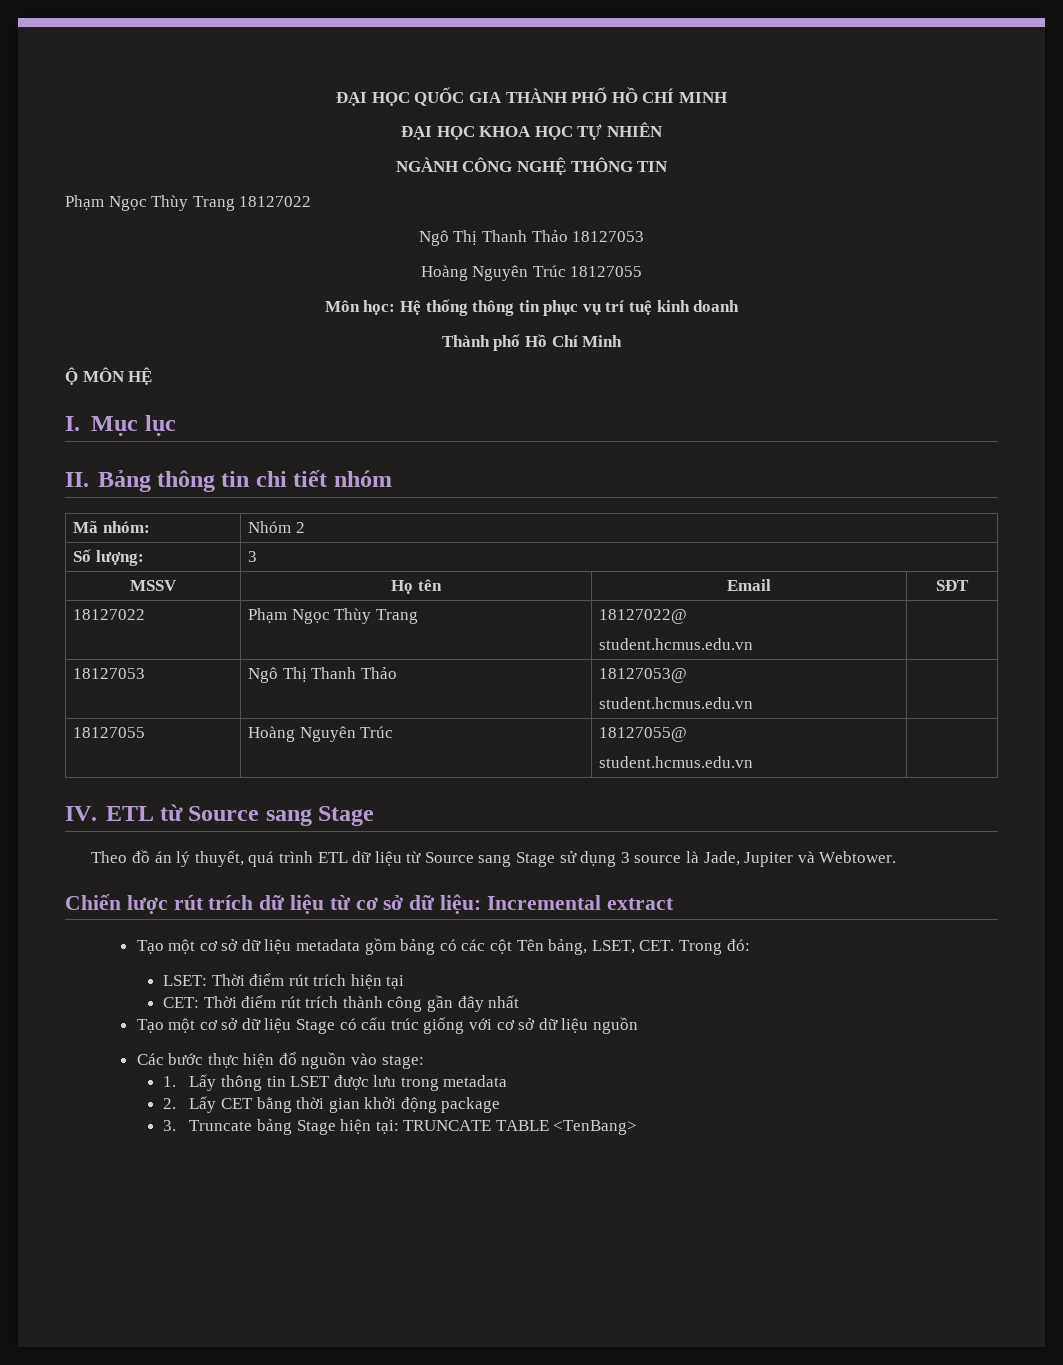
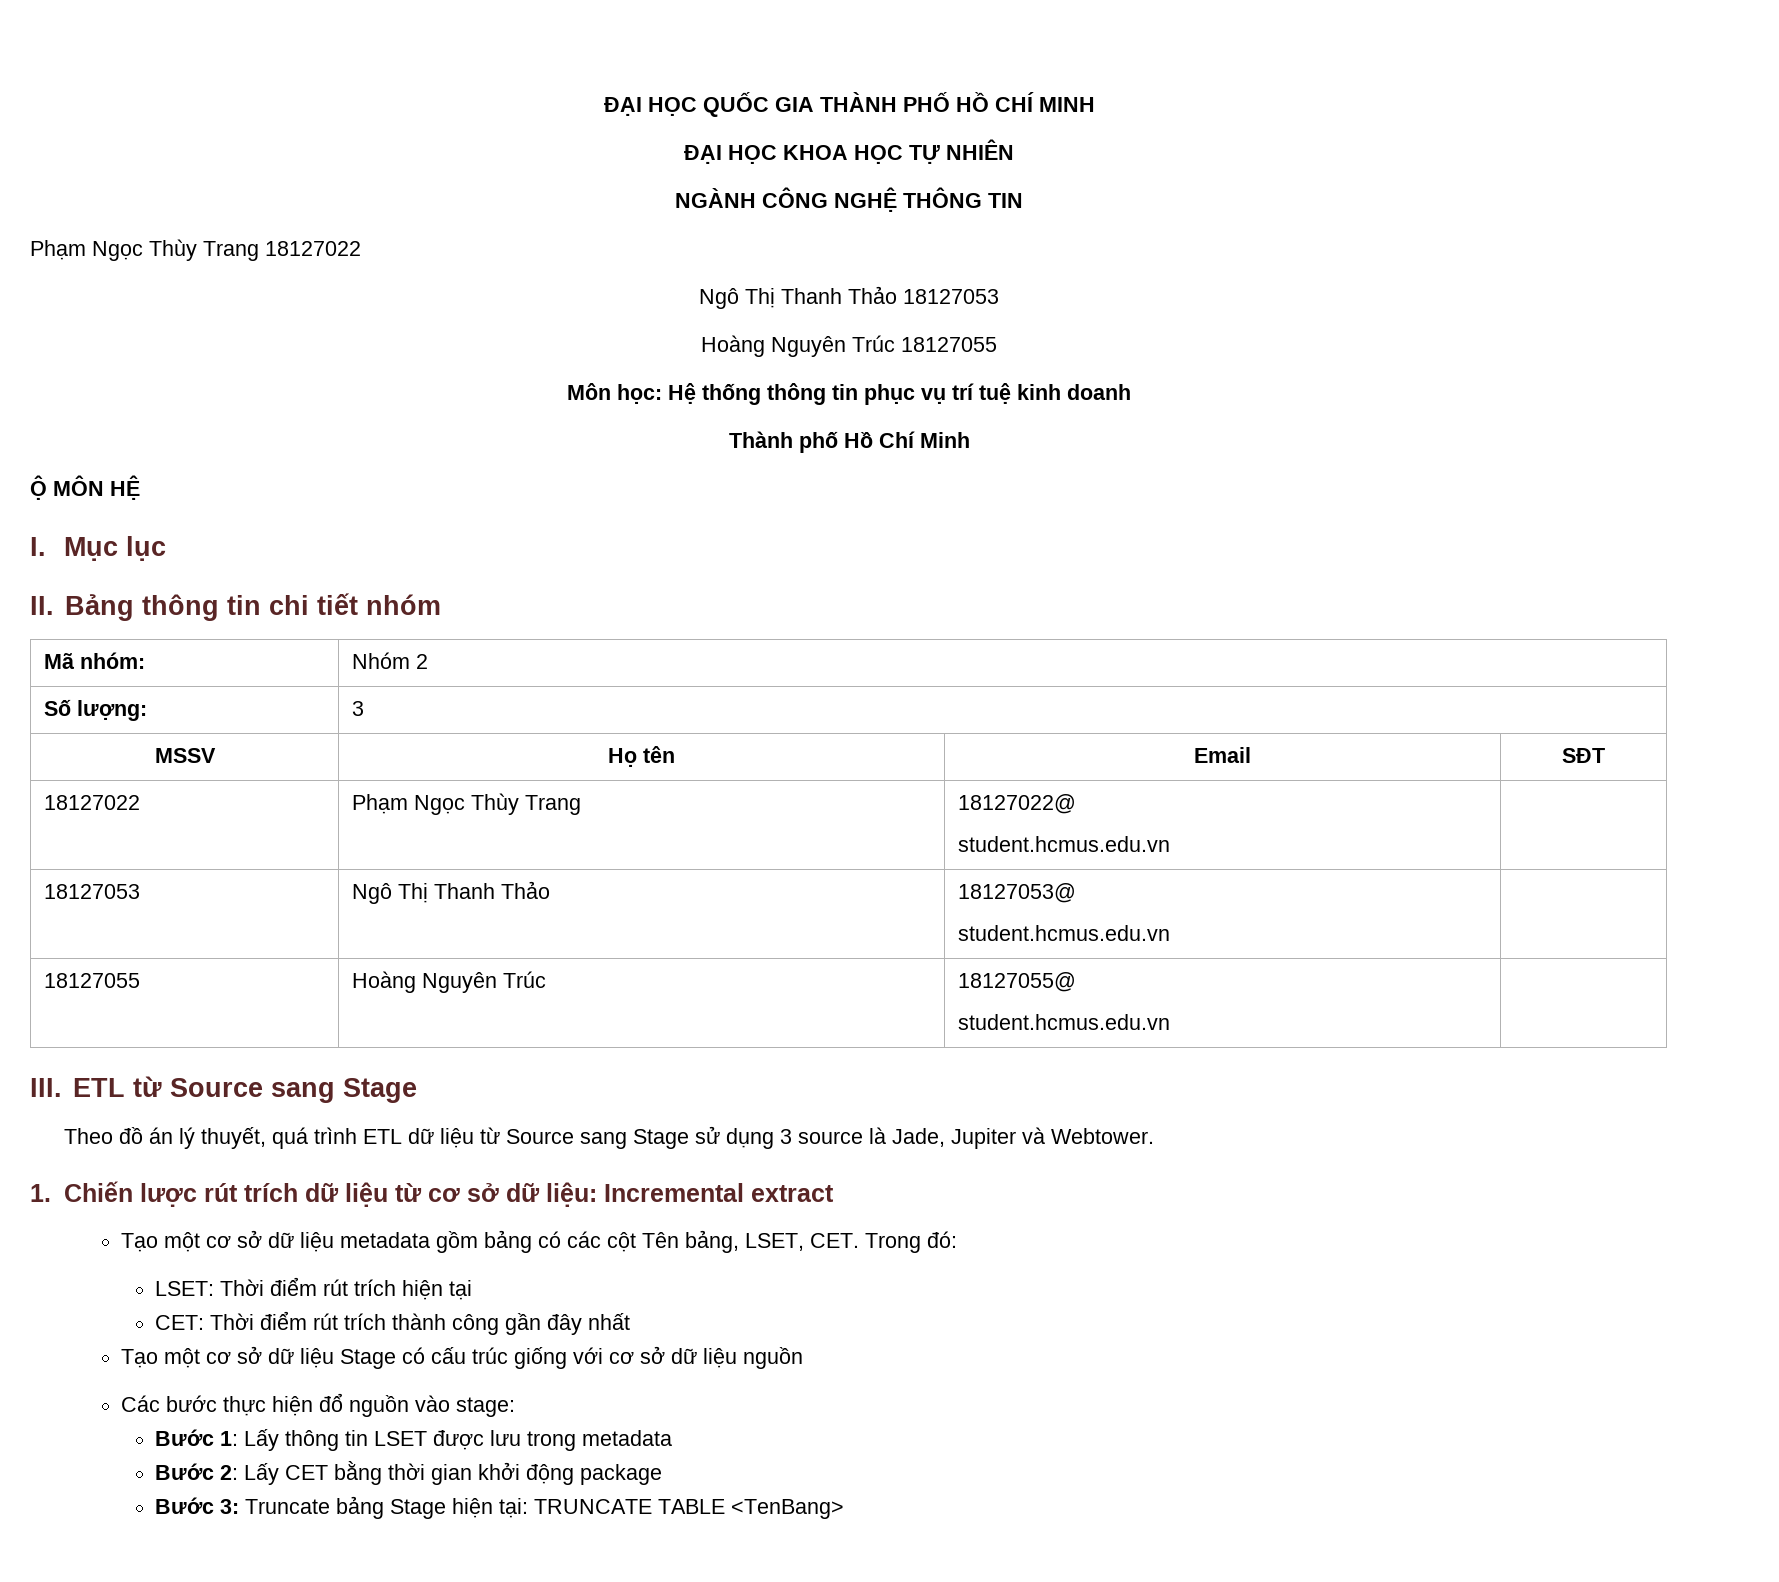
- IV. ETL từ Source sang Stage
+ III. ETL từ Source sang Stage
- Chiến lược rút trích dữ liệu từ cơ sở dữ liệu: Incremental extract
+ 1. Chiến lược rút trích dữ liệu từ cơ sở dữ liệu: Incremental extract
- 1. Lấy thông tin LSET được lưu trong metadata
+ Bước 1: Lấy thông tin LSET được lưu trong metadata
- 2. Lấy CET bằng thời gian khởi động package
+ Bước 2: Lấy CET bằng thời gian khởi động package
- 3. Truncate bảng Stage hiện tại: TRUNCATE TABLE <TenBang>
+ Bước 3: Truncate bảng Stage hiện tại: TRUNCATE TABLE <TenBang>

